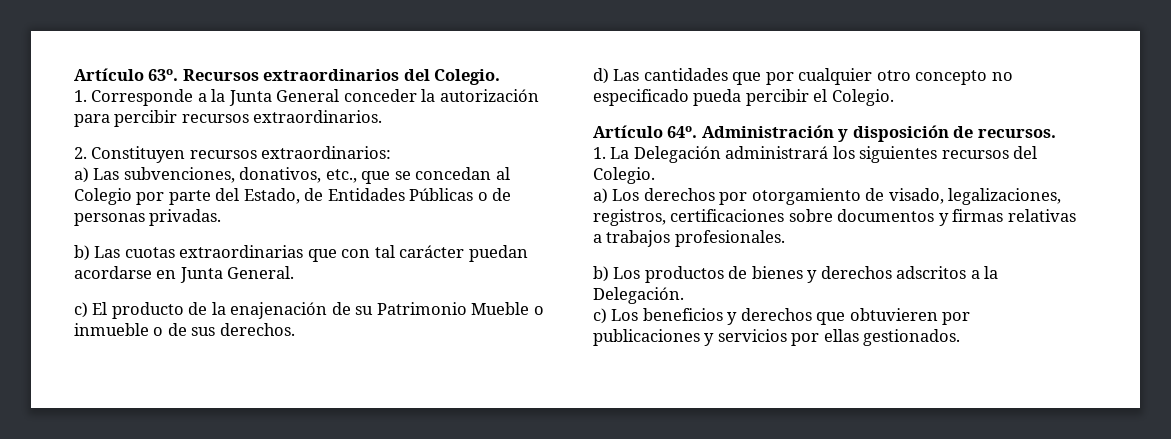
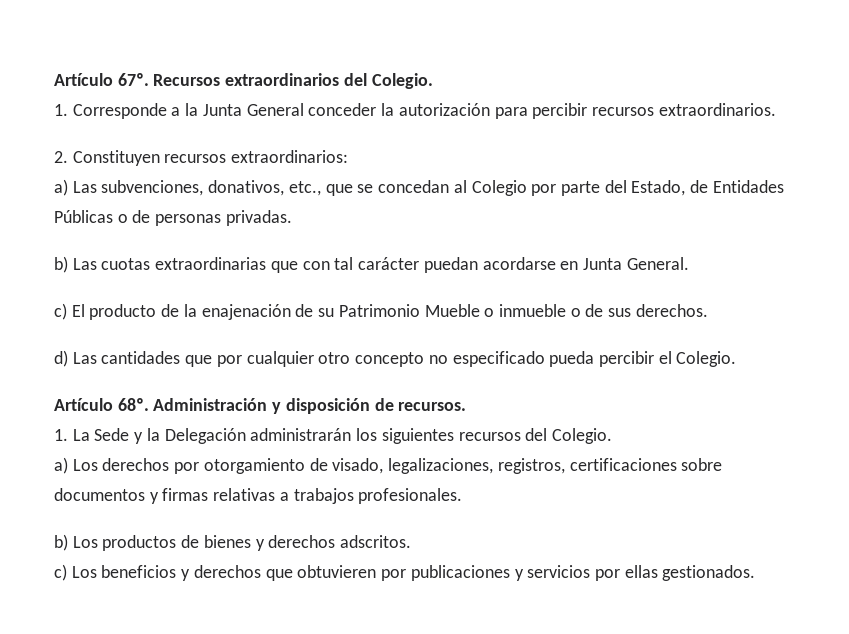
- Artículo 63º.
+ Artículo 67º.
- Artículo 64º.
+ Artículo 68º.
- 1. La Delegación administrará los siguientes recursos del Colegio.
+ 1. La Sede y la Delegación administrarán los siguientes recursos del Colegio.
- b) Los productos de bienes y derechos adscritos a la Delegación.
+ b) Los productos de bienes y derechos adscritos.

